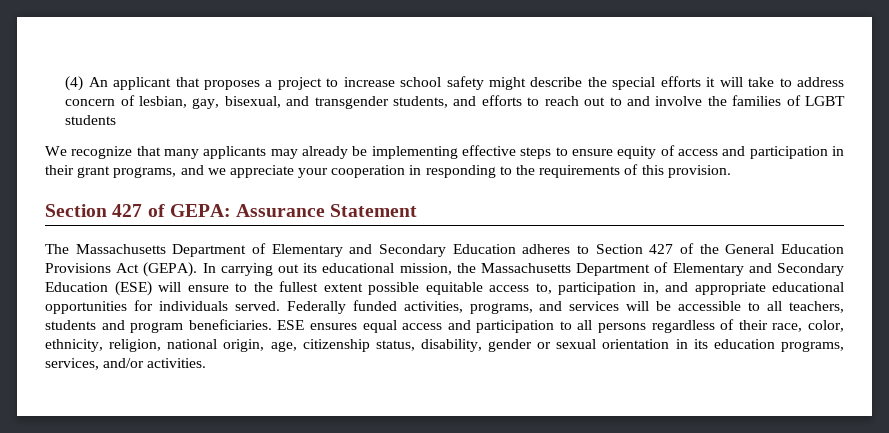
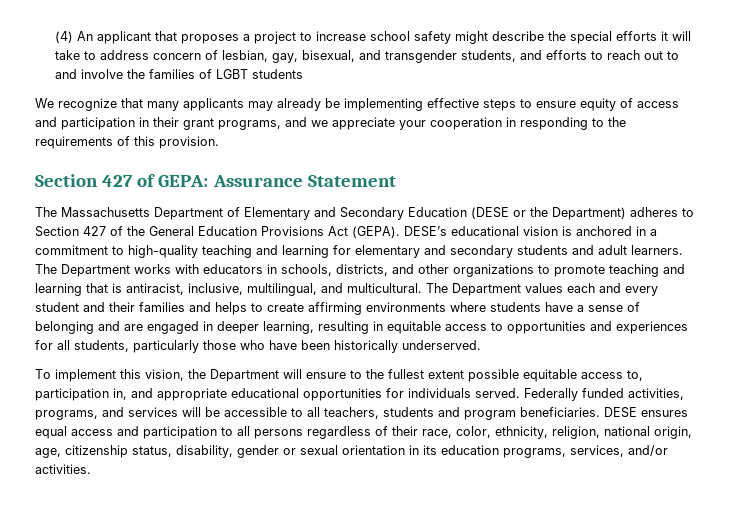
- The Massachusetts Department of Elementary and Secondary Education adheres to Section 427 of the General Education Provisions Act (GEPA).
+ The Massachusetts Department of Elementary and Secondary Education (DESE or the Department) adheres to Section 427 of the General Education Provisions Act (GEPA).
- In carrying out its educational mission, the Massachusetts Department of Elementary and Secondary Education (ESE) will ensure to the fullest extent possible equitable access to, participation in, and appropriate educational opportunities for individuals served.
+ DESE’s educational vision is anchored in a commitment to high-quality teaching and learning for elementary and secondary students and adult learners. The Department works with educators in schools, districts, and other organizations to promote teaching and learning that is antiracist, inclusive, multilingual, and multicultural. The Department values each and every student and their families and helps to create affirming environments where students have a sense of belonging and are engaged in deeper learning, resulting in equitable access to opportunities and experiences for all students, particularly those who have been historically underserved.
+ To implement this vision, the Department will ensure to the fullest extent possible equitable access to, participation in, and appropriate educational opportunities for individuals served.
- ESE ensures equal access and participation to all persons regardless of their race, color, ethnicity, religion, national origin, age, citizenship status, disability, gender or sexual orientation in its education programs, services, and/or activities.
+ DESE ensures equal access and participation to all persons regardless of their race, color, ethnicity, religion, national origin, age, citizenship status, disability, gender or sexual orientation in its education programs, services, and/or activities.

